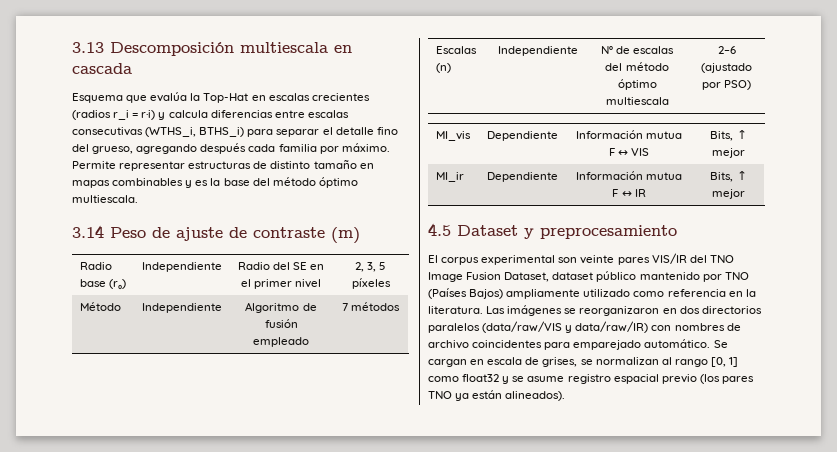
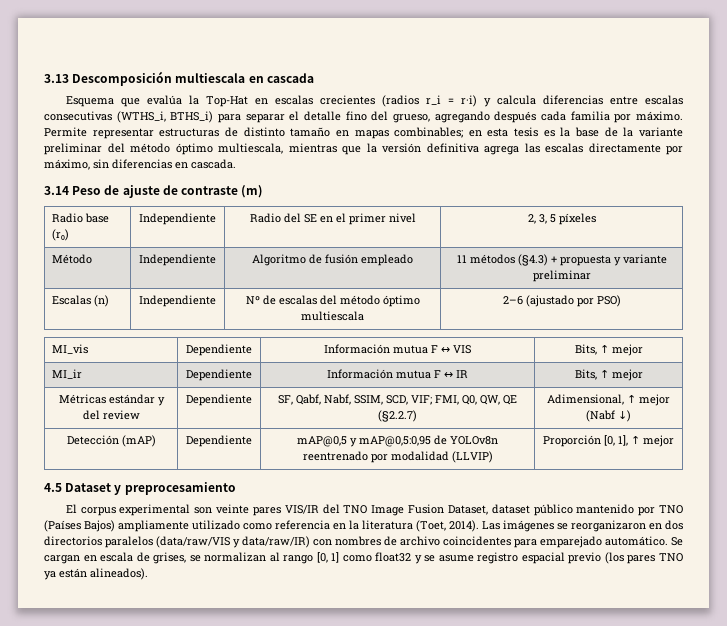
- Permite representar estructuras de distinto tamaño en mapas combinables y es la base del método óptimo multiescala.
+ Permite representar estructuras de distinto tamaño en mapas combinables; en esta tesis es la base de la variante preliminar del método óptimo multiescala, mientras que la versión definitiva agrega las escalas directamente por máximo, sin diferencias en cascada.
- Método | Independiente | Algoritmo de fusión empleado | 7 métodos
+ Método | Independiente | Algoritmo de fusión empleado | 11 métodos (§4.3) + propuesta y variante preliminar
+ Métricas estándar y del review | Dependiente | SF, Qabf, Nabf, SSIM, SCD, VIF; FMI, Q0, QW, QE (§2.2.7) | Adimensional, ↑ mejor (Nabf ↓)
+ Detección (mAP) | Dependiente | mAP@0,5 y mAP@0,5:0,95 de YOLOv8n reentrenado por modalidad (LLVIP) | Proporción [0, 1], ↑ mejor
- El corpus experimental son veinte pares VIS/IR del TNO Image Fusion Dataset, dataset público mantenido por TNO (Países Bajos) ampliamente utilizado como referencia en la literatura.
+ El corpus experimental son veinte pares VIS/IR del TNO Image Fusion Dataset, dataset público mantenido por TNO (Países Bajos) ampliamente utilizado como referencia en la literatura (Toet, 2014).

